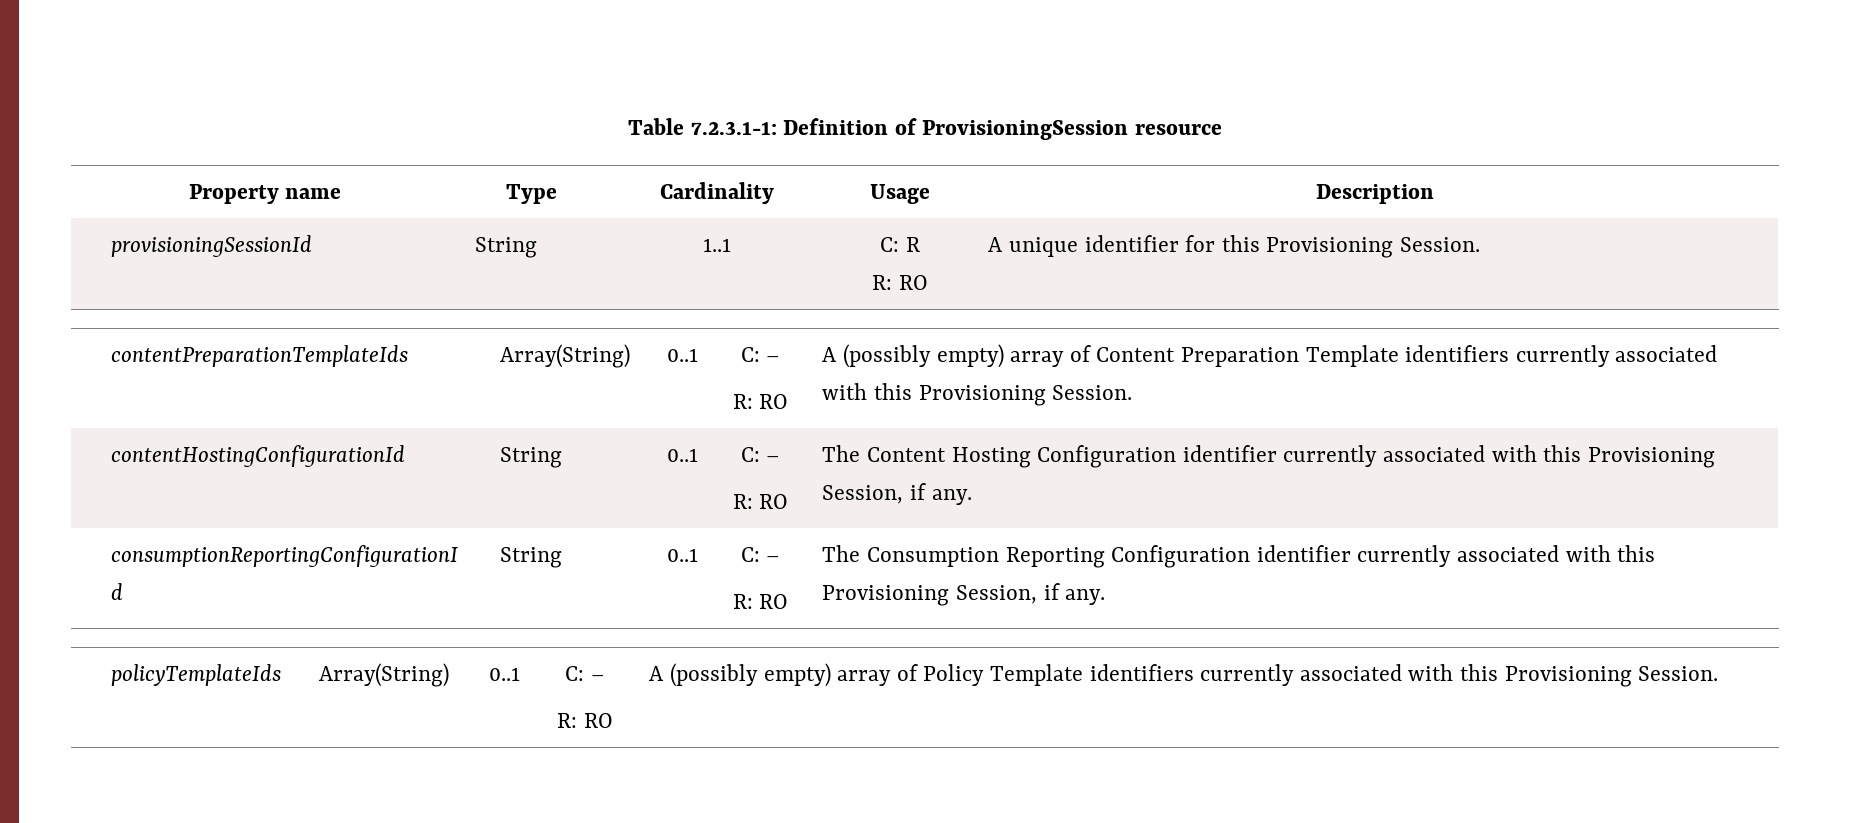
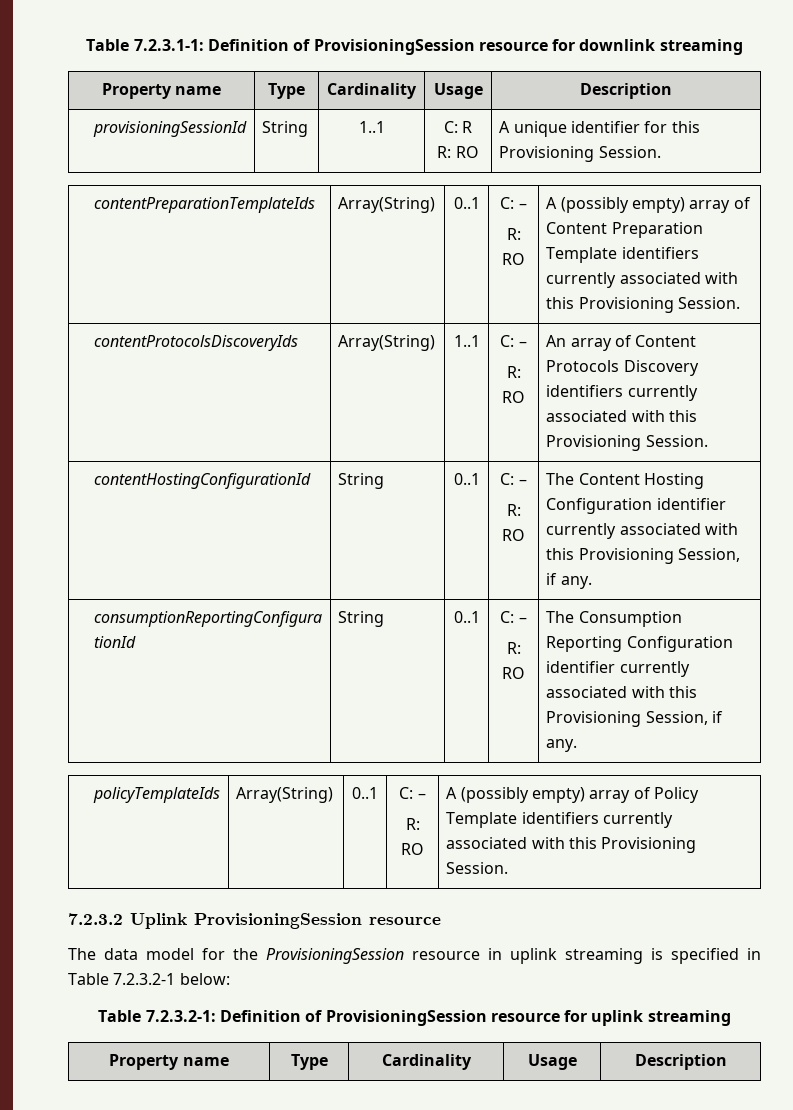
- Table 7.2.3.1-1: Definition of ProvisioningSession resource
+ Table 7.2.3.1-1: Definition of ProvisioningSession resource for downlink streaming
+ contentProtocolsDiscoveryIds | Array(String) | 1..1 | C: –
+ R: RO | An array of Content Protocols Discovery identifiers currently associated with this Provisioning Session.
+ 7.2.3.2 Uplink ProvisioningSession resource
+ The data model for the ProvisioningSession resource in uplink streaming is specified in Table 7.2.3.2-1 below:
+ Table 7.2.3.2-1: Definition of ProvisioningSession resource for uplink streaming
+ Property name | Type | Cardinality | Usage | Description

